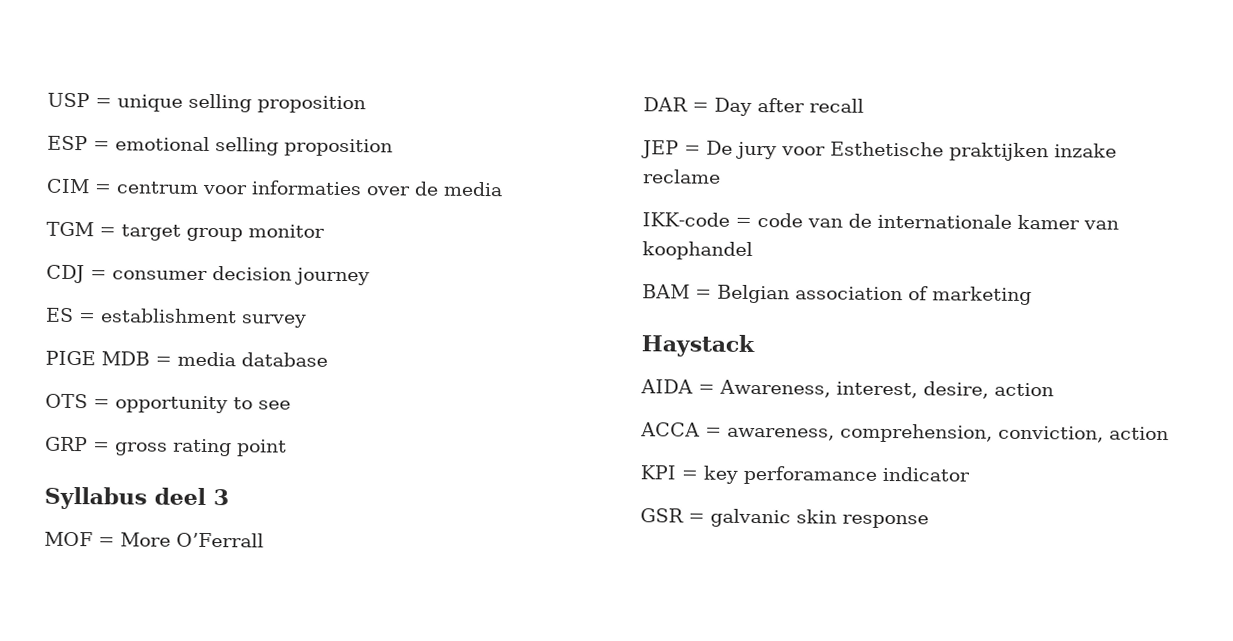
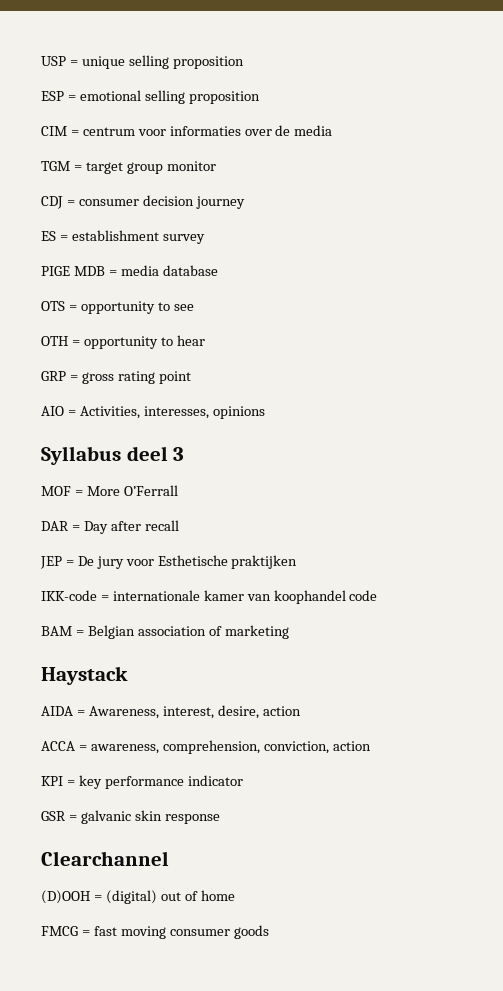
+ OTH = opportunity to hear
+ AIO = Activities, interesses, opinions
- JEP = De jury voor Esthetische praktijken inzake reclame
+ JEP = De jury voor Esthetische praktijken
- IKK-code = code van de internationale kamer van koophandel
+ IKK-code = internationale kamer van koophandel code
- KPI = key perforamance indicator
+ KPI = key performance indicator
+ Clearchannel
+ (D)OOH = (digital) out of home
+ FMCG = fast moving consumer goods

